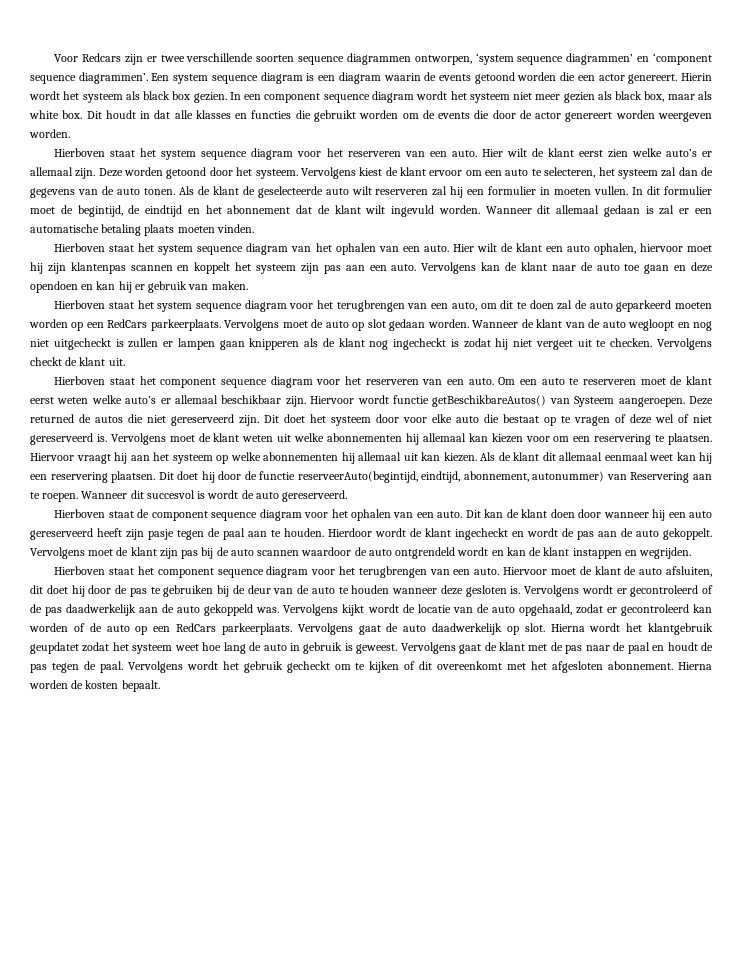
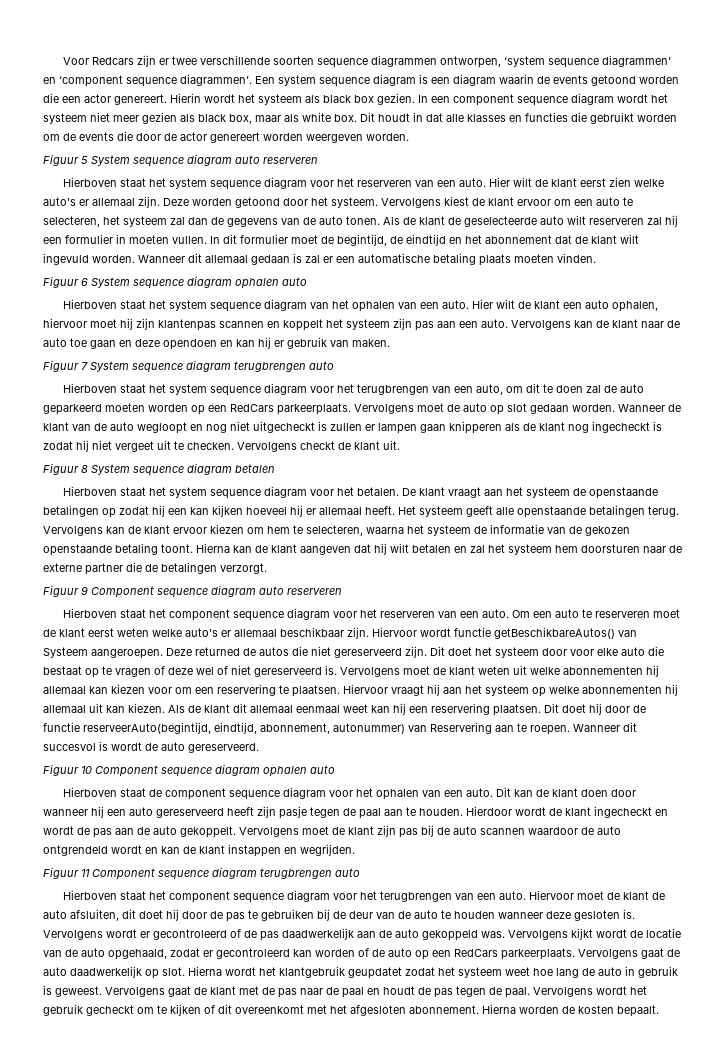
+ Figuur 5 System sequence diagram auto reserveren
+ Figuur 6 System sequence diagram ophalen auto
+ Figuur 7 System sequence diagram terugbrengen auto
+ Figuur 8 System sequence diagram betalen
+ Hierboven staat het system sequence diagram voor het betalen. De klant vraagt aan het systeem de openstaande betalingen op zodat hij een kan kijken hoeveel hij er allemaal heeft. Het systeem geeft alle openstaande betalingen terug. Vervolgens kan de klant ervoor kiezen om hem te selecteren, waarna het systeem de informatie van de gekozen openstaande betaling toont. Hierna kan de klant aangeven dat hij wilt betalen en zal het systeem hem doorsturen naar de externe partner die de betalingen verzorgt.
+ Figuur 9 Component sequence diagram auto reserveren
+ Figuur 10 Component sequence diagram ophalen auto
+ Figuur 11 Component sequence diagram terugbrengen auto

